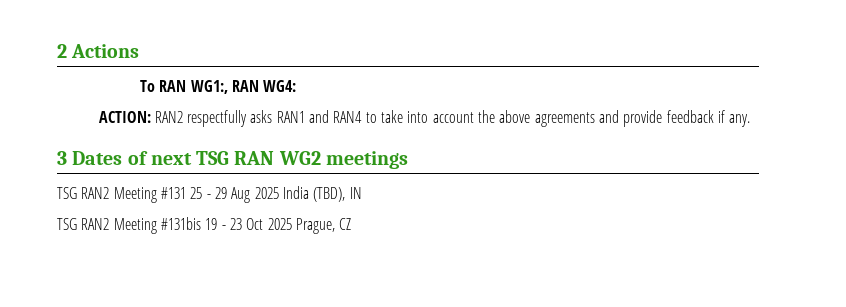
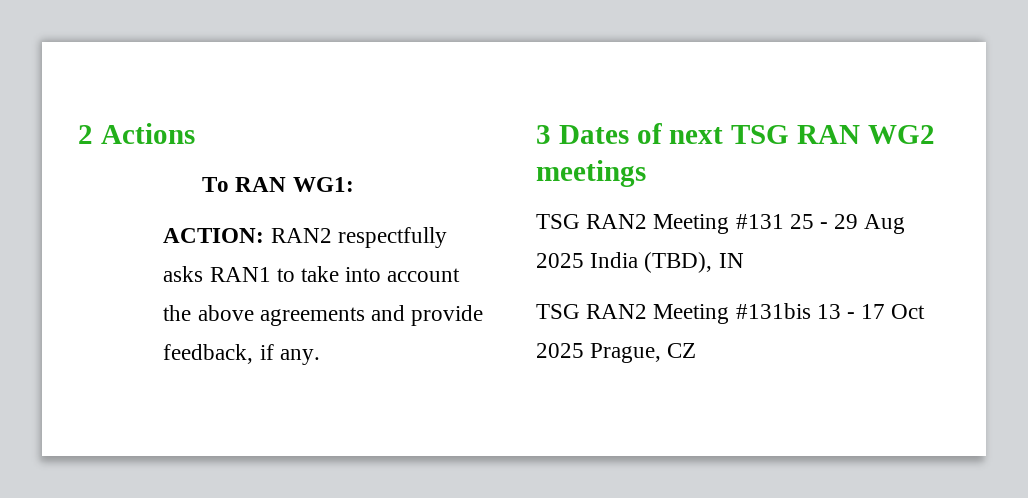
- To RAN WG1:, RAN WG4:
+ To RAN WG1:
- ACTION: RAN2 respectfully asks RAN1 and RAN4 to take into account the above agreements and provide feedback if any.
+ ACTION: RAN2 respectfully asks RAN1 to take into account the above agreements and provide feedback, if any.
- TSG RAN2 Meeting #131bis 19 - 23 Oct 2025 Prague, CZ
+ TSG RAN2 Meeting #131bis 13 - 17 Oct 2025 Prague, CZ

